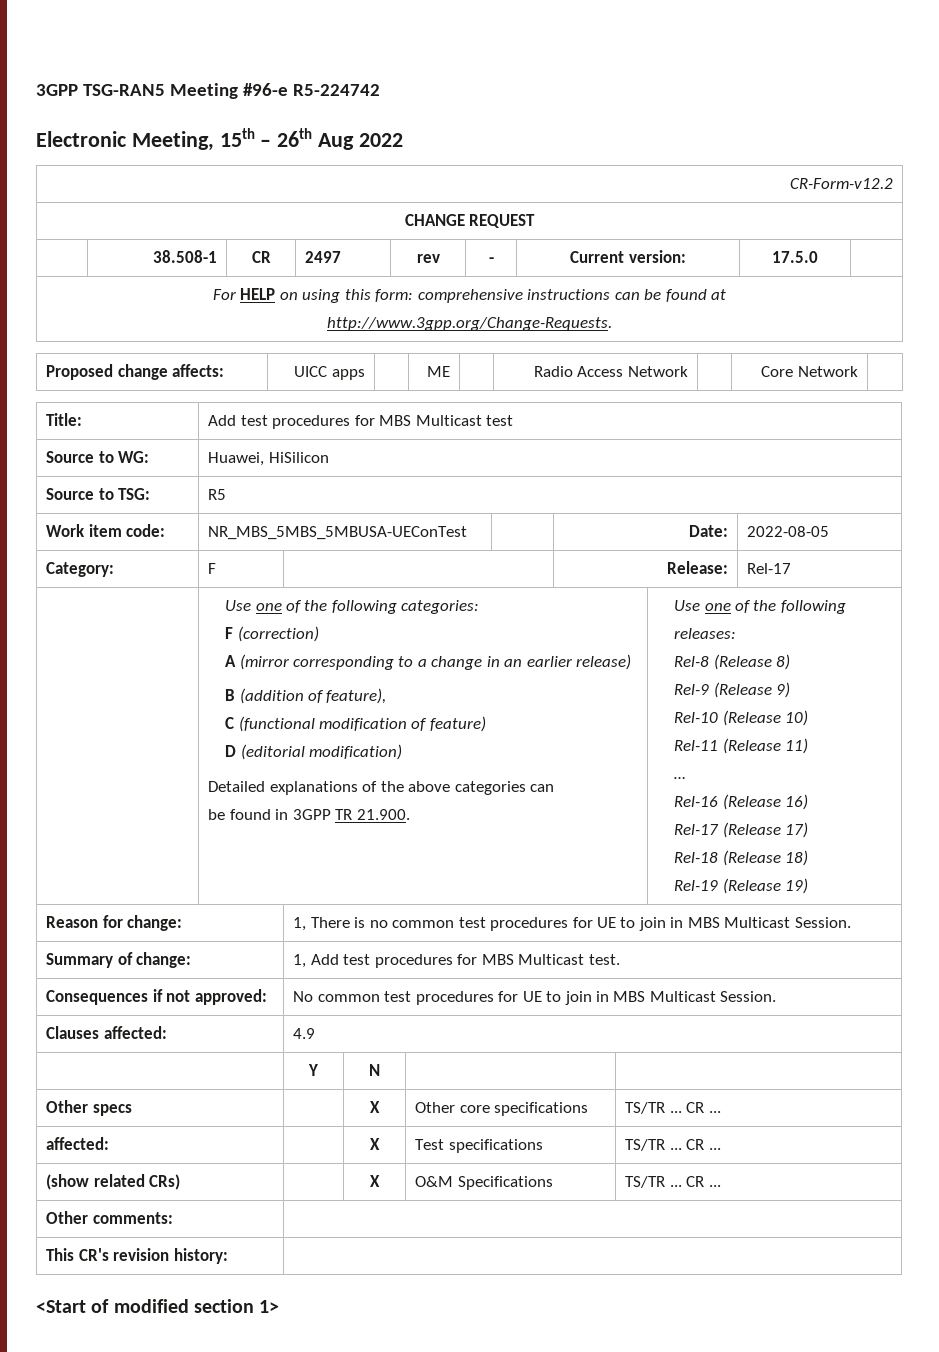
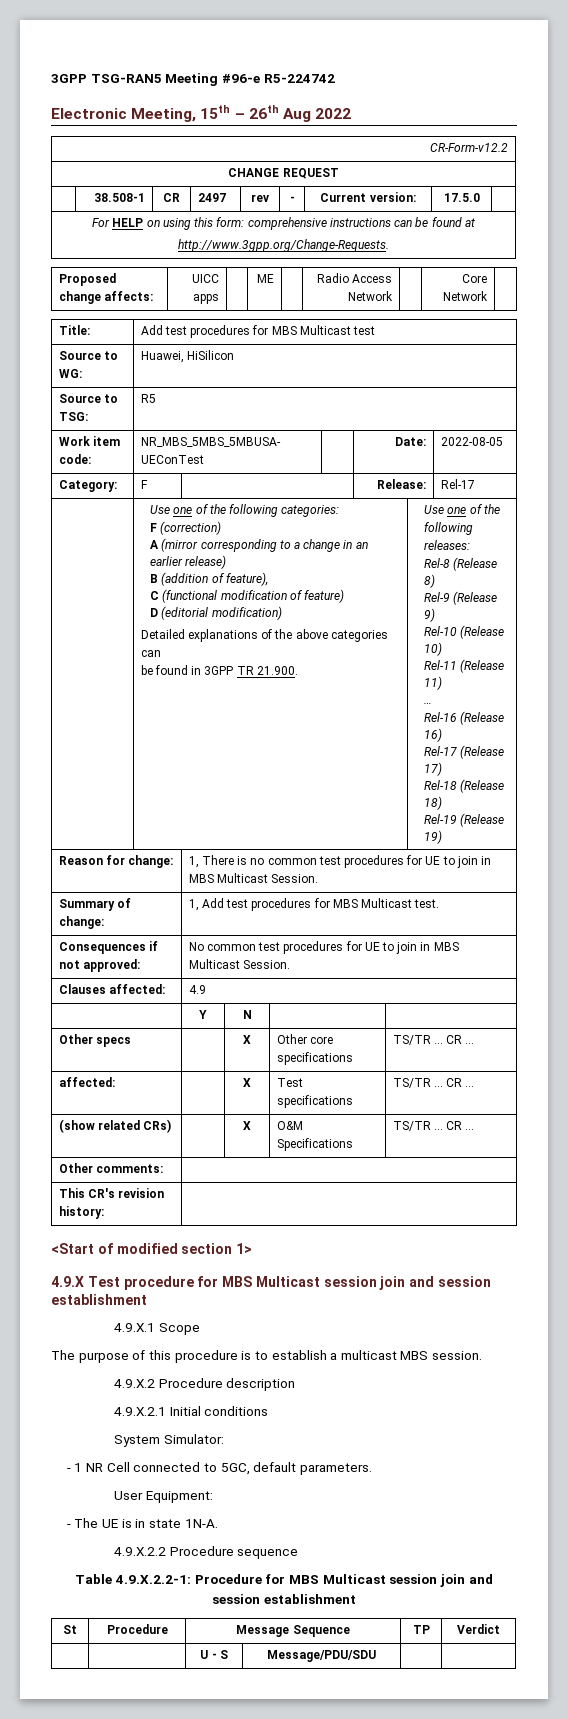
+ 4.9.X Test procedure for MBS Multicast session join and session establishment
+ 4.9.X.1 Scope
+ The purpose of this procedure is to establish a multicast MBS session.
+ 4.9.X.2 Procedure description
+ 4.9.X.2.1 Initial conditions
+ System Simulator:
+ - 1 NR Cell connected to 5GC, default parameters.
+ User Equipment:
+ - The UE is in state 1N-A.
+ 4.9.X.2.2 Procedure sequence
+ Table 4.9.X.2.2-1: Procedure for MBS Multicast session join and session establishment
+ St | Procedure | Message Sequence | TP | Verdict
+ | | U - S | Message/PDU/SDU | |

